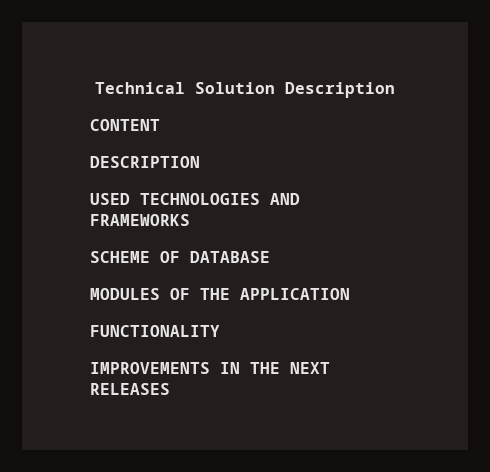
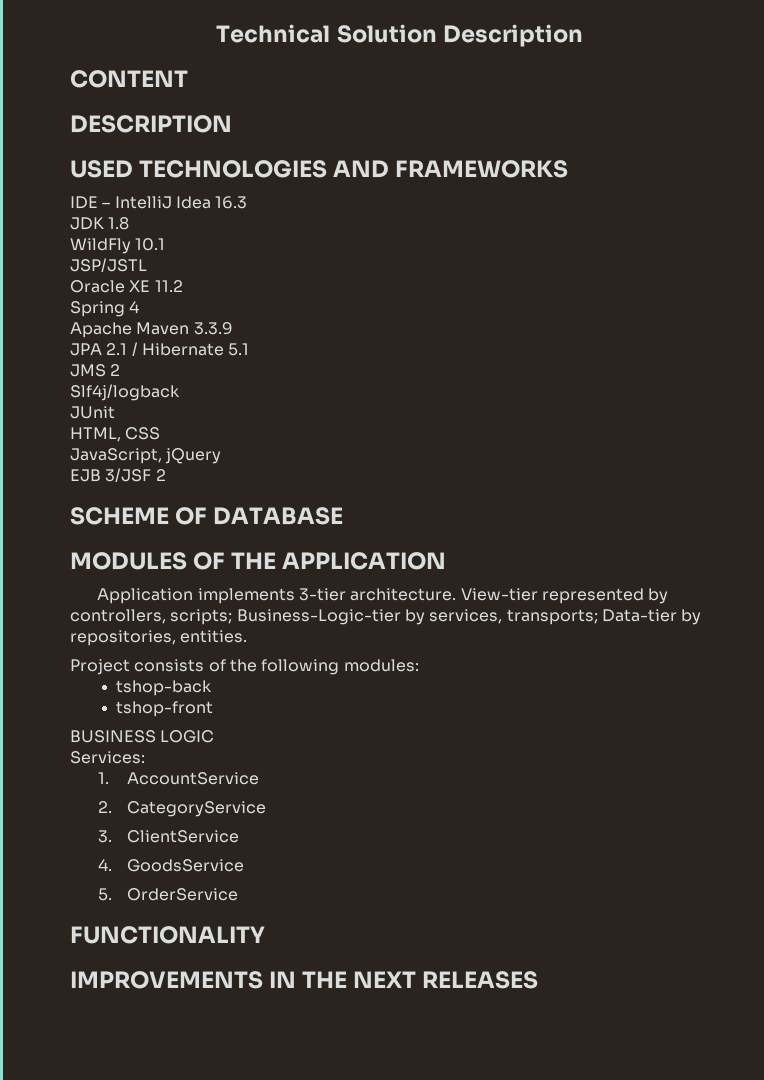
+ IDE – IntelliJ Idea 16.3
+ JDK 1.8
+ WildFly 10.1
+ JSP/JSTL
+ Oracle XE 11.2
+ Spring 4
+ Apache Maven 3.3.9
+ JPA 2.1 / Hibernate 5.1
+ JMS 2
+ Slf4j/logback
+ JUnit
+ HTML, CSS
+ JavaScript, jQuery
+ EJB 3/JSF 2
+ Application implements 3-tier architecture. View-tier represented by controllers, scripts; Business-Logic-tier by services, transports; Data-tier by repositories, entities.
+ Project consists of the following modules:
+ tshop-back
+ tshop-front
+ BUSINESS LOGIC
+ Services:
+ 1. AccountService
+ 2. CategoryService
+ 3. ClientService
+ 4. GoodsService
+ 5. OrderService

